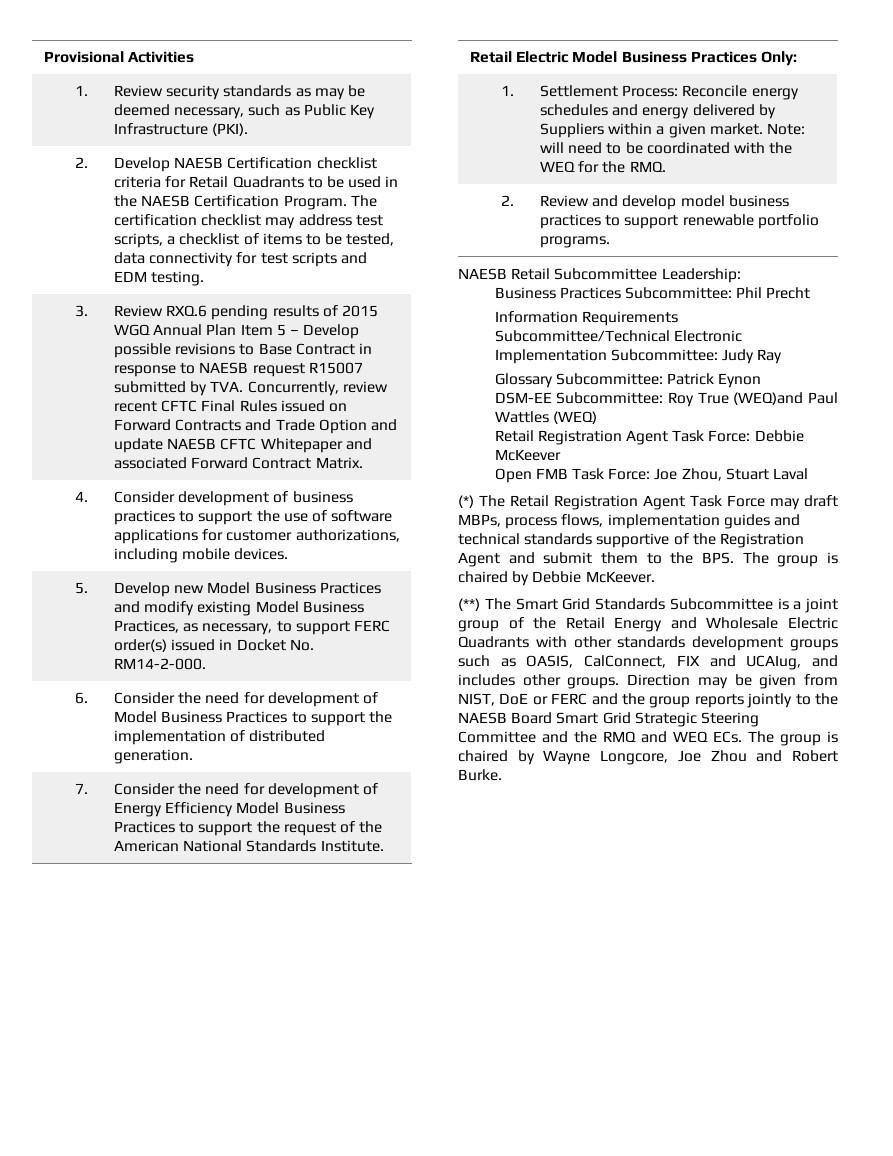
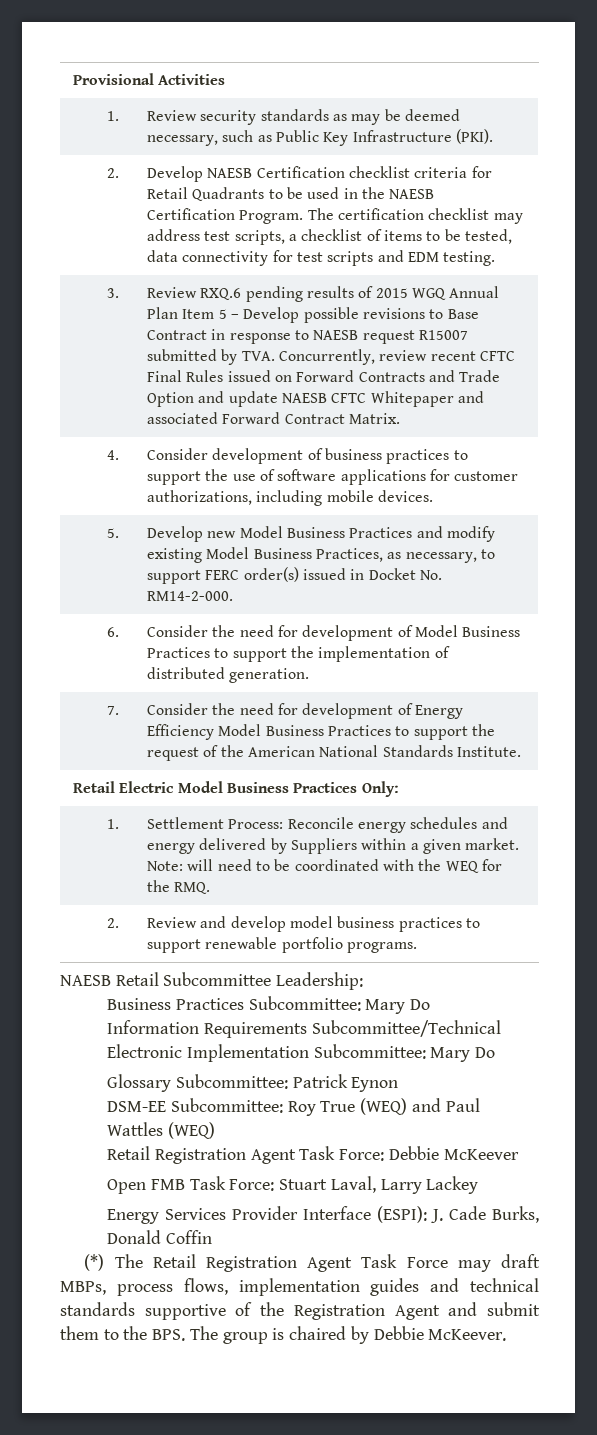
- Business Practices Subcommittee: Phil Precht
+ Business Practices Subcommittee: Mary Do
- Information Requirements Subcommittee/Technical Electronic Implementation Subcommittee: Judy Ray
+ Information Requirements Subcommittee/Technical Electronic Implementation Subcommittee: Mary Do
- DSM-EE Subcommittee: Roy True (WEQ)and Paul Wattles (WEQ)
+ DSM-EE Subcommittee: Roy True (WEQ) and Paul Wattles (WEQ)
- Open FMB Task Force: Joe Zhou, Stuart Laval
+ Open FMB Task Force: Stuart Laval, Larry Lackey
+ Energy Services Provider Interface (ESPI): J. Cade Burks, Donald Coffin
- (**) The Smart Grid Standards Subcommittee is a joint group of the Retail Energy and Wholesale Electric Quadrants with other standards development groups such as OASIS, CalConnect, FIX and UCAIug, and includes other groups. Direction may be given from NIST, DoE or FERC and the group reports jointly to the NAESB Board Smart Grid Strategic Steering Committee and the RMQ and WEQ ECs. The group is chaired by Wayne Longcore, Joe Zhou and Robert Burke.

